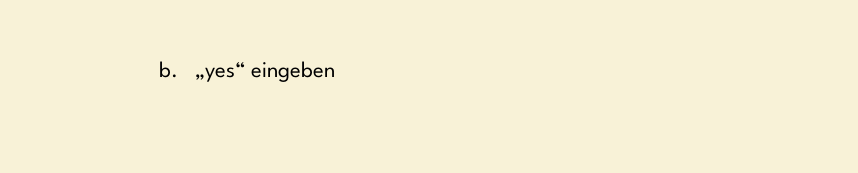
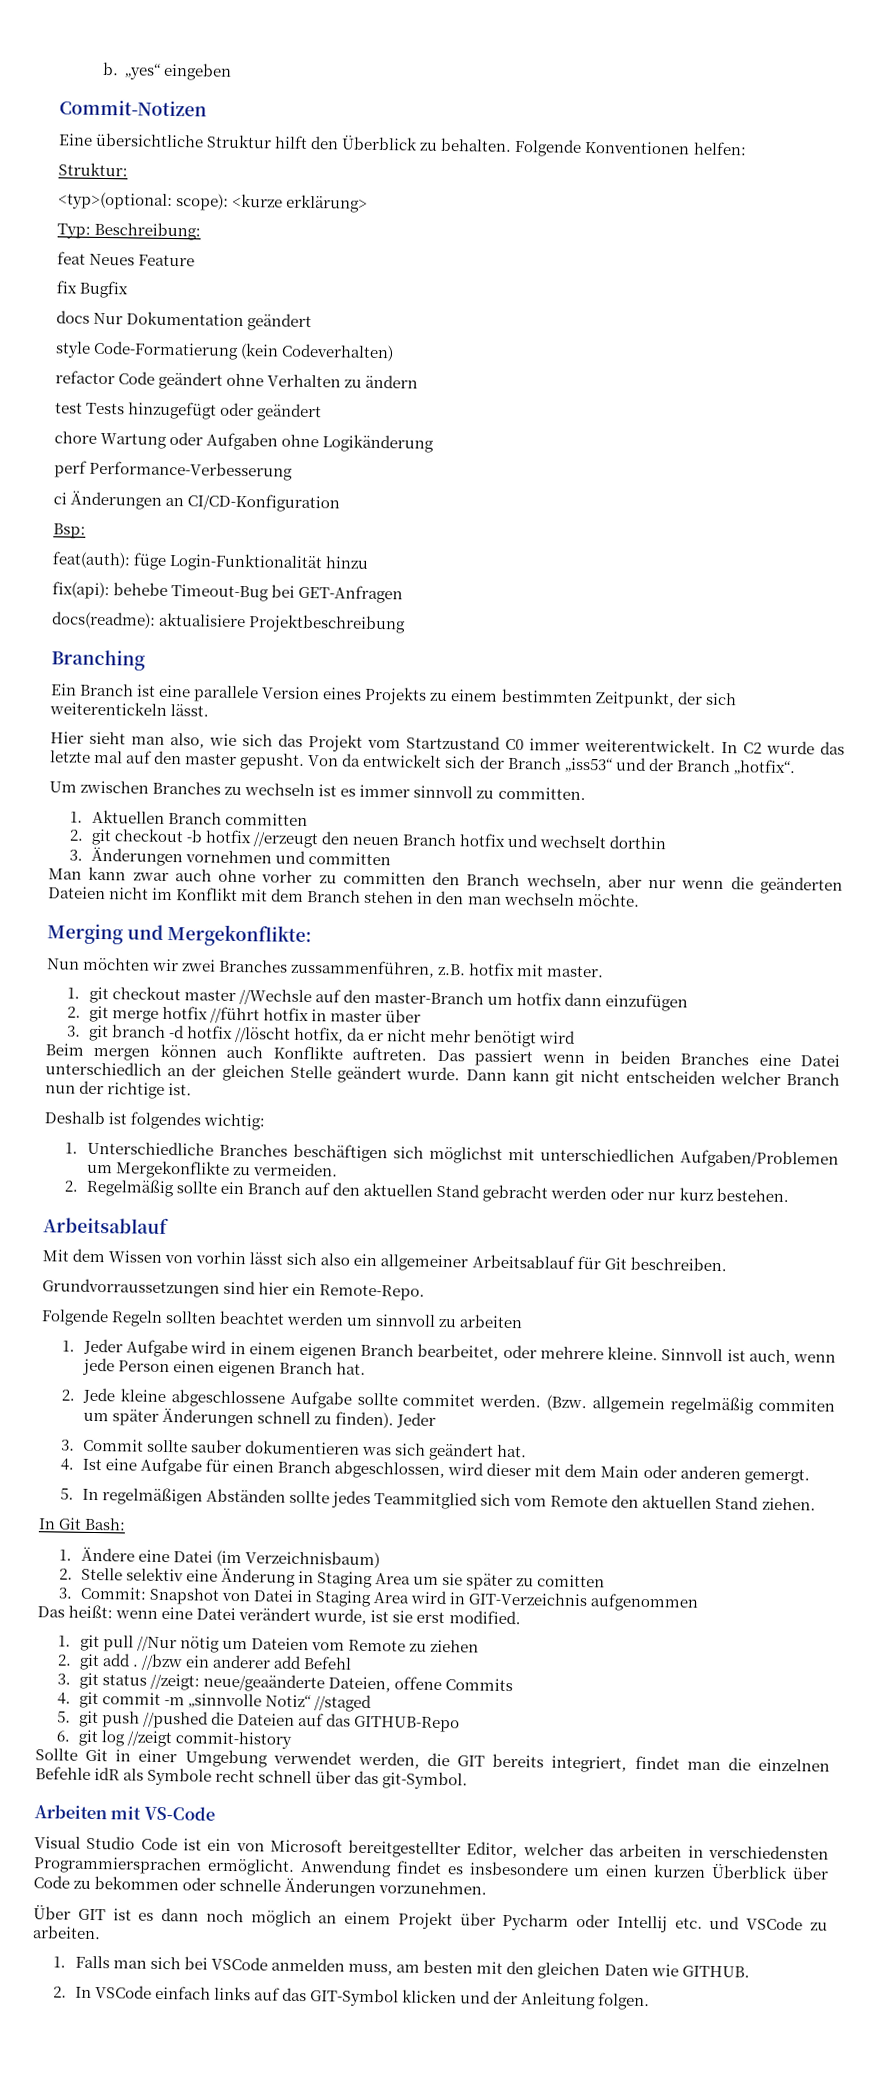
+ Commit-Notizen
+ Eine übersichtliche Struktur hilft den Überblick zu behalten. Folgende Konventionen helfen:
+ Struktur:
+ <typ>(optional: scope): <kurze erklärung>
+ Typ: Beschreibung:
+ feat Neues Feature
+ fix Bugfix
+ docs Nur Dokumentation geändert
+ style Code-Formatierung (kein Codeverhalten)
+ refactor Code geändert ohne Verhalten zu ändern
+ test Tests hinzugefügt oder geändert
+ chore Wartung oder Aufgaben ohne Logikänderung
+ perf Performance-Verbesserung
+ ci Änderungen an CI/CD-Konfiguration
+ Bsp:
+ feat(auth): füge Login-Funktionalität hinzu
+ fix(api): behebe Timeout-Bug bei GET-Anfragen
+ docs(readme): aktualisiere Projektbeschreibung
+ Branching
+ Ein Branch ist eine parallele Version eines Projekts zu einem bestimmten Zeitpunkt, der sich weiterentickeln lässt.
+ Hier sieht man also, wie sich das Projekt vom Startzustand C0 immer weiterentwickelt. In C2 wurde das letzte mal auf den master gepusht. Von da entwickelt sich der Branch „iss53“ und der Branch „hotfix“.
+ Um zwischen Branches zu wechseln ist es immer sinnvoll zu committen.
+ 1. Aktuellen Branch committen
+ 2. git checkout -b hotfix //erzeugt den neuen Branch hotfix und wechselt dorthin
+ 3. Änderungen vornehmen und committen
+ Man kann zwar auch ohne vorher zu committen den Branch wechseln, aber nur wenn die geänderten Dateien nicht im Konflikt mit dem Branch stehen in den man wechseln möchte.
+ Merging und Mergekonflikte:
+ Nun möchten wir zwei Branches zussammenführen, z.B. hotfix mit master.
+ 1. git checkout master //Wechsle auf den master-Branch um hotfix dann einzufügen
+ 2. git merge hotfix //führt hotfix in master über
+ 3. git branch -d hotfix //löscht hotfix, da er nicht mehr benötigt wird
+ Beim mergen können auch Konflikte auftreten. Das passiert wenn in beiden Branches eine Datei unterschiedlich an der gleichen Stelle geändert wurde. Dann kann git nicht entscheiden welcher Branch nun der richtige ist.
+ Deshalb ist folgendes wichtig:
+ 1. Unterschiedliche Branches beschäftigen sich möglichst mit unterschiedlichen Aufgaben/Problemen um Mergekonflikte zu vermeiden.
+ 2. Regelmäßig sollte ein Branch auf den aktuellen Stand gebracht werden oder nur kurz bestehen.
+ Arbeitsablauf
+ Mit dem Wissen von vorhin lässt sich also ein allgemeiner Arbeitsablauf für Git beschreiben.
+ Grundvorraussetzungen sind hier ein Remote-Repo.
+ Folgende Regeln sollten beachtet werden um sinnvoll zu arbeiten
+ 1. Jeder Aufgabe wird in einem eigenen Branch bearbeitet, oder mehrere kleine. Sinnvoll ist auch, wenn jede Person einen eigenen Branch hat.
+ 2. Jede kleine abgeschlossene Aufgabe sollte commitet werden. (Bzw. allgemein regelmäßig commiten um später Änderungen schnell zu finden). Jeder
+ 3. Commit sollte sauber dokumentieren was sich geändert hat.
+ 4. Ist eine Aufgabe für einen Branch abgeschlossen, wird dieser mit dem Main oder anderen gemergt.
+ 5. In regelmäßigen Abständen sollte jedes Teammitglied sich vom Remote den aktuellen Stand ziehen.
+ In Git Bash:
+ 1. Ändere eine Datei (im Verzeichnisbaum)
+ 2. Stelle selektiv eine Änderung in Staging Area um sie später zu comitten
+ 3. Commit: Snapshot von Datei in Staging Area wird in GIT-Verzeichnis aufgenommen
+ Das heißt: wenn eine Datei verändert wurde, ist sie erst modified.
+ 1. git pull //Nur nötig um Dateien vom Remote zu ziehen
+ 2. git add . //bzw ein anderer add Befehl
+ 3. git status //zeigt: neue/geaänderte Dateien, offene Commits
+ 4. git commit -m „sinnvolle Notiz“ //staged
+ 5. git push //pushed die Dateien auf das GITHUB-Repo
+ 6. git log //zeigt commit-history
+ Sollte Git in einer Umgebung verwendet werden, die GIT bereits integriert, findet man die einzelnen Befehle idR als Symbole recht schnell über das git-Symbol.
+ Arbeiten mit VS-Code
+ Visual Studio Code ist ein von Microsoft bereitgestellter Editor, welcher das arbeiten in verschiedensten Programmiersprachen ermöglicht. Anwendung findet es insbesondere um einen kurzen Überblick über Code zu bekommen oder schnelle Änderungen vorzunehmen.
+ Über GIT ist es dann noch möglich an einem Projekt über Pycharm oder Intellij etc. und VSCode zu arbeiten.
+ 1. Falls man sich bei VSCode anmelden muss, am besten mit den gleichen Daten wie GITHUB.
+ 2. In VSCode einfach links auf das GIT-Symbol klicken und der Anleitung folgen.

